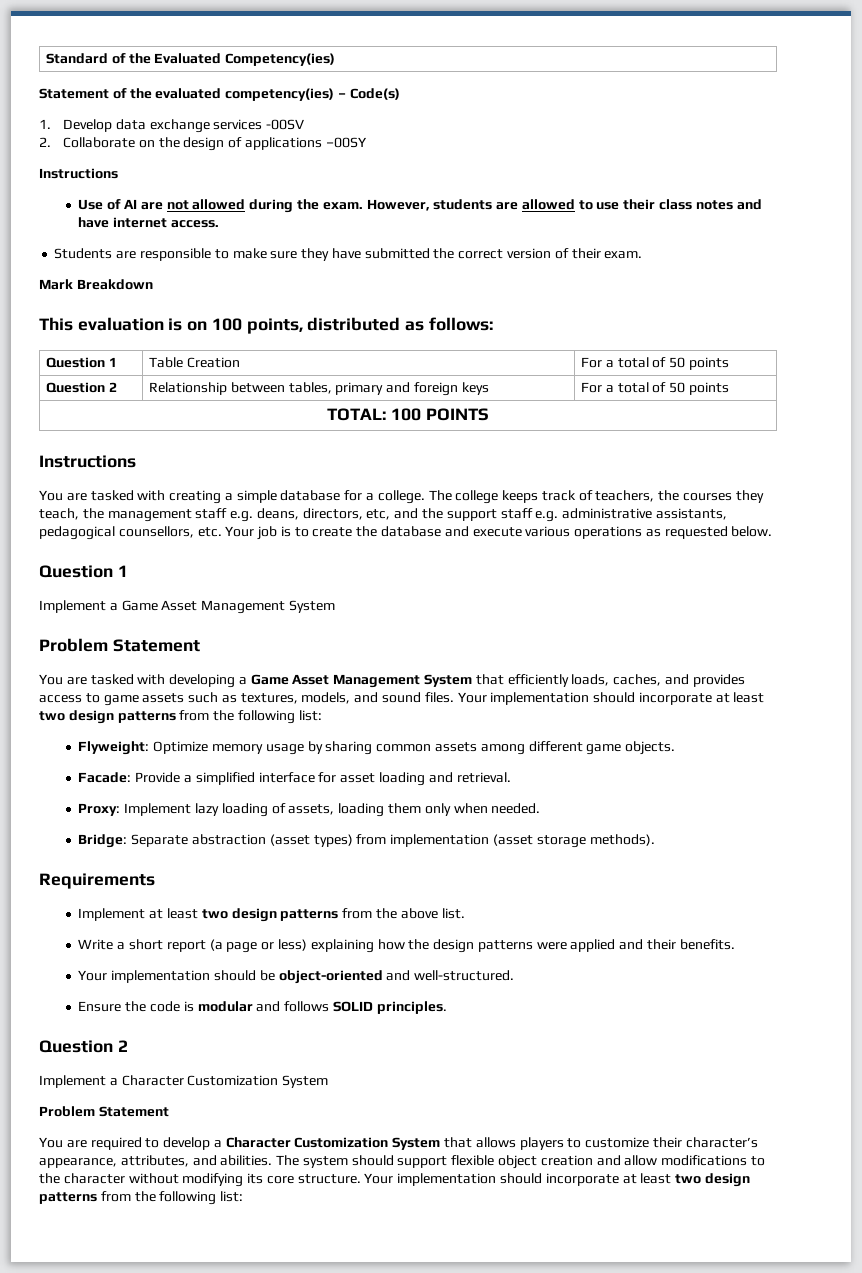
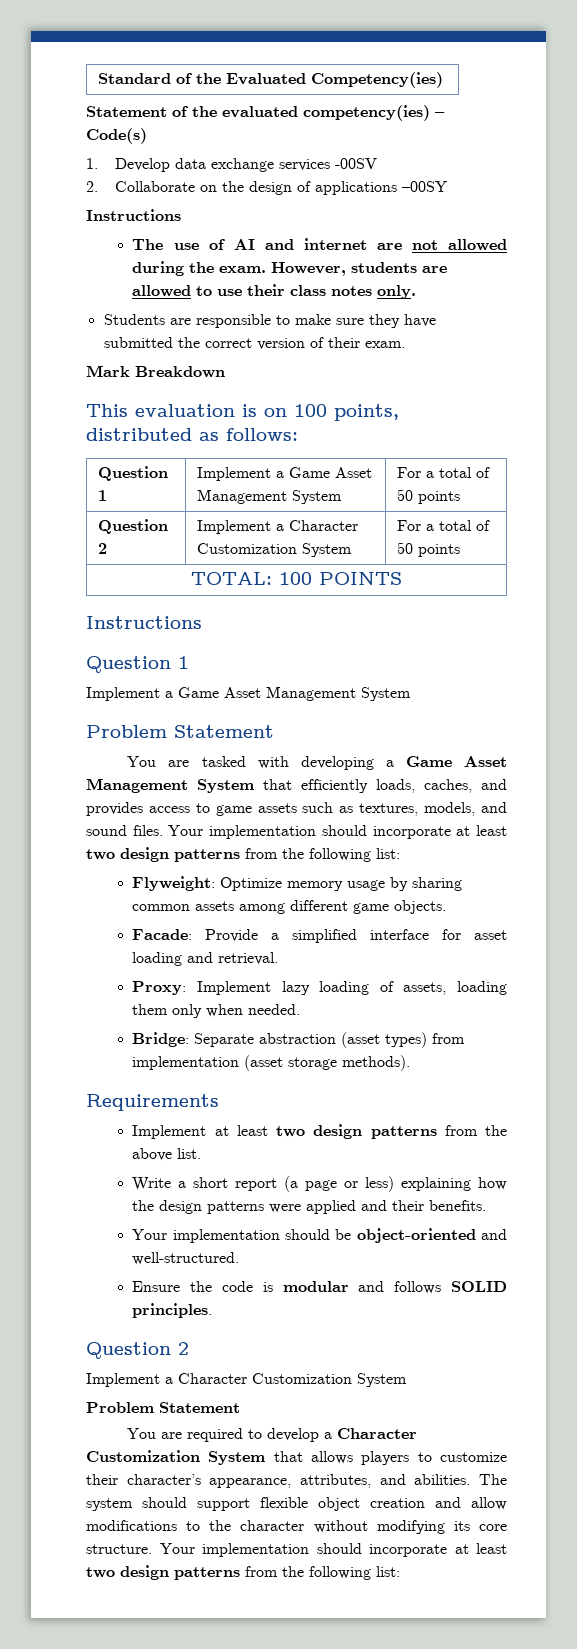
- Use of AI are not allowed during the exam.
+ The use of AI and internet are not allowed during the exam.
- However, students are allowed to use their class notes and have internet access.
+ However, students are allowed to use their class notes only.
- Question 1 | Table Creation | For a total of 50 points
+ Question 1 | Implement a Game Asset Management System | For a total of 50 points
- Question 2 | Relationship between tables, primary and foreign keys | For a total of 50 points
+ Question 2 | Implement a Character Customization System | For a total of 50 points
- You are tasked with creating a simple database for a college. The college keeps track of teachers, the courses they teach, the management staff e.g. deans, directors, etc, and the support staff e.g. administrative assistants, pedagogical counsellors, etc. Your job is to create the database and execute various operations as requested below.

